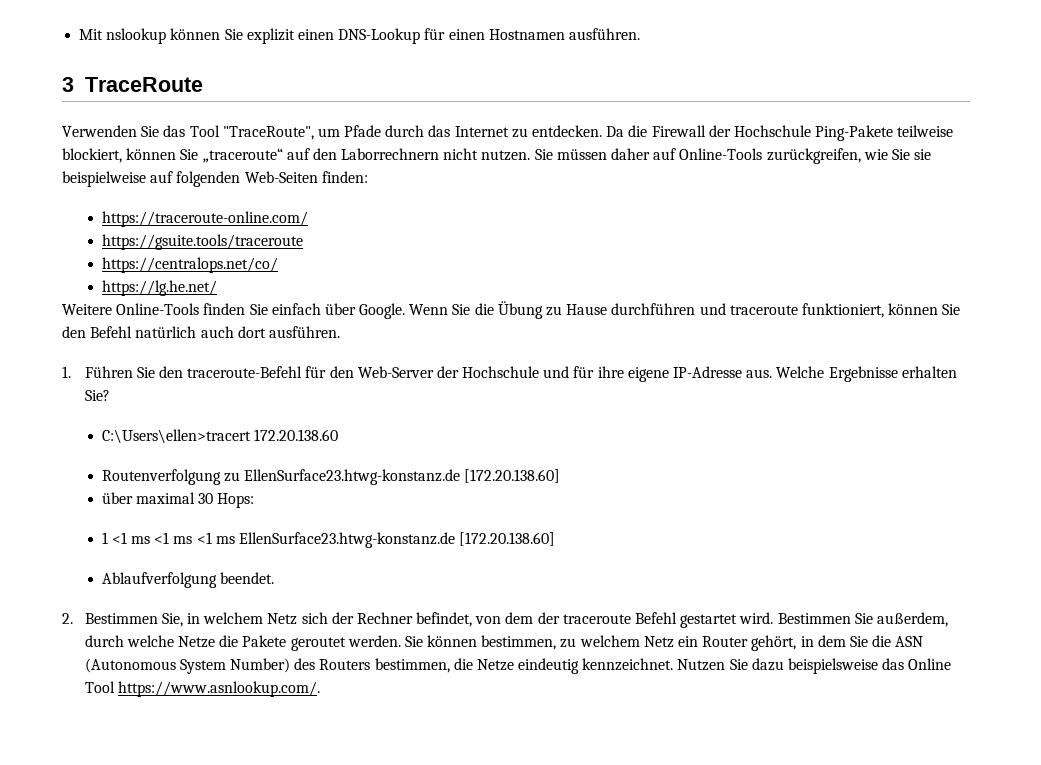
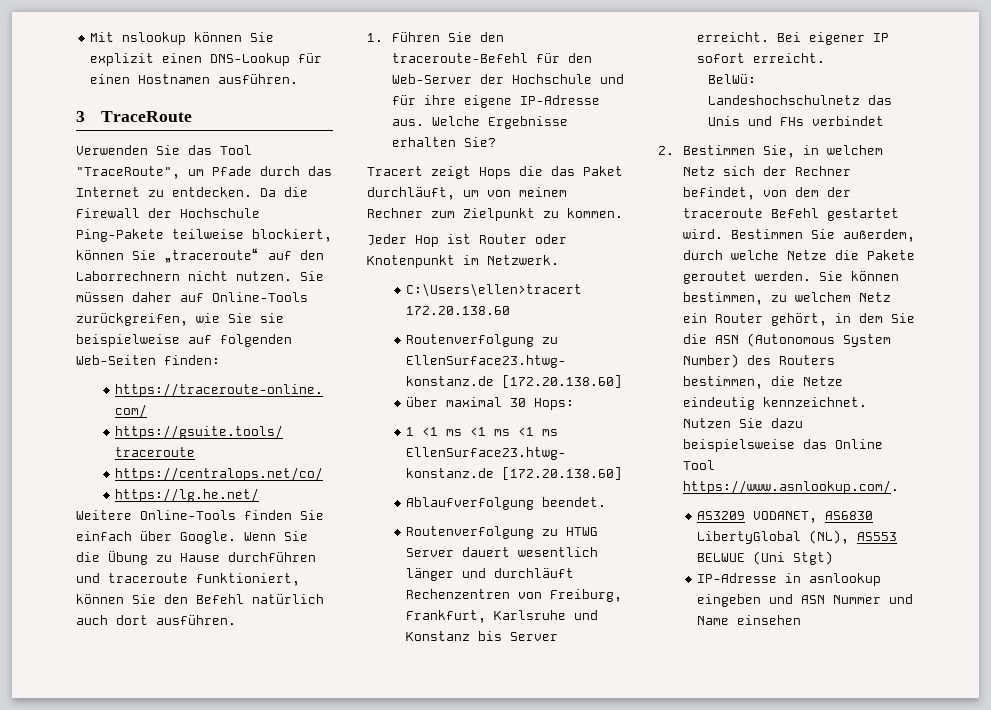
+ Tracert zeigt Hops die das Paket durchläuft, um von meinem Rechner zum Zielpunkt zu kommen.
+ Jeder Hop ist Router oder Knotenpunkt im Netzwerk.
+ Routenverfolgung zu HTWG Server dauert wesentlich länger und durchläuft Rechenzentren von Freiburg, Frankfurt, Karlsruhe und Konstanz bis Server erreicht. Bei eigener IP sofort erreicht.
+ BelWü: Landeshochschulnetz das Unis und FHs verbindet
+ AS3209 VODANET, AS6830 LibertyGlobal (NL), AS553 BELWUE (Uni Stgt)
+ IP-Adresse in asnlookup eingeben und ASN Nummer und Name einsehen

